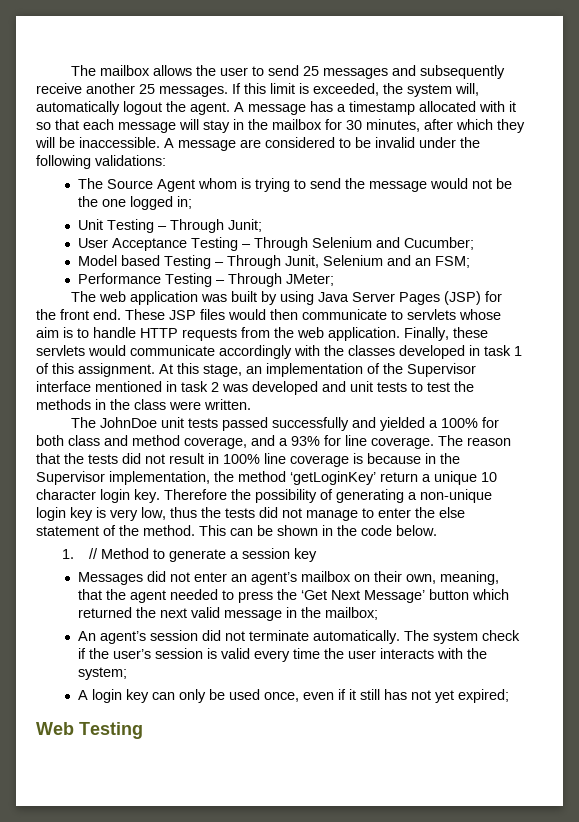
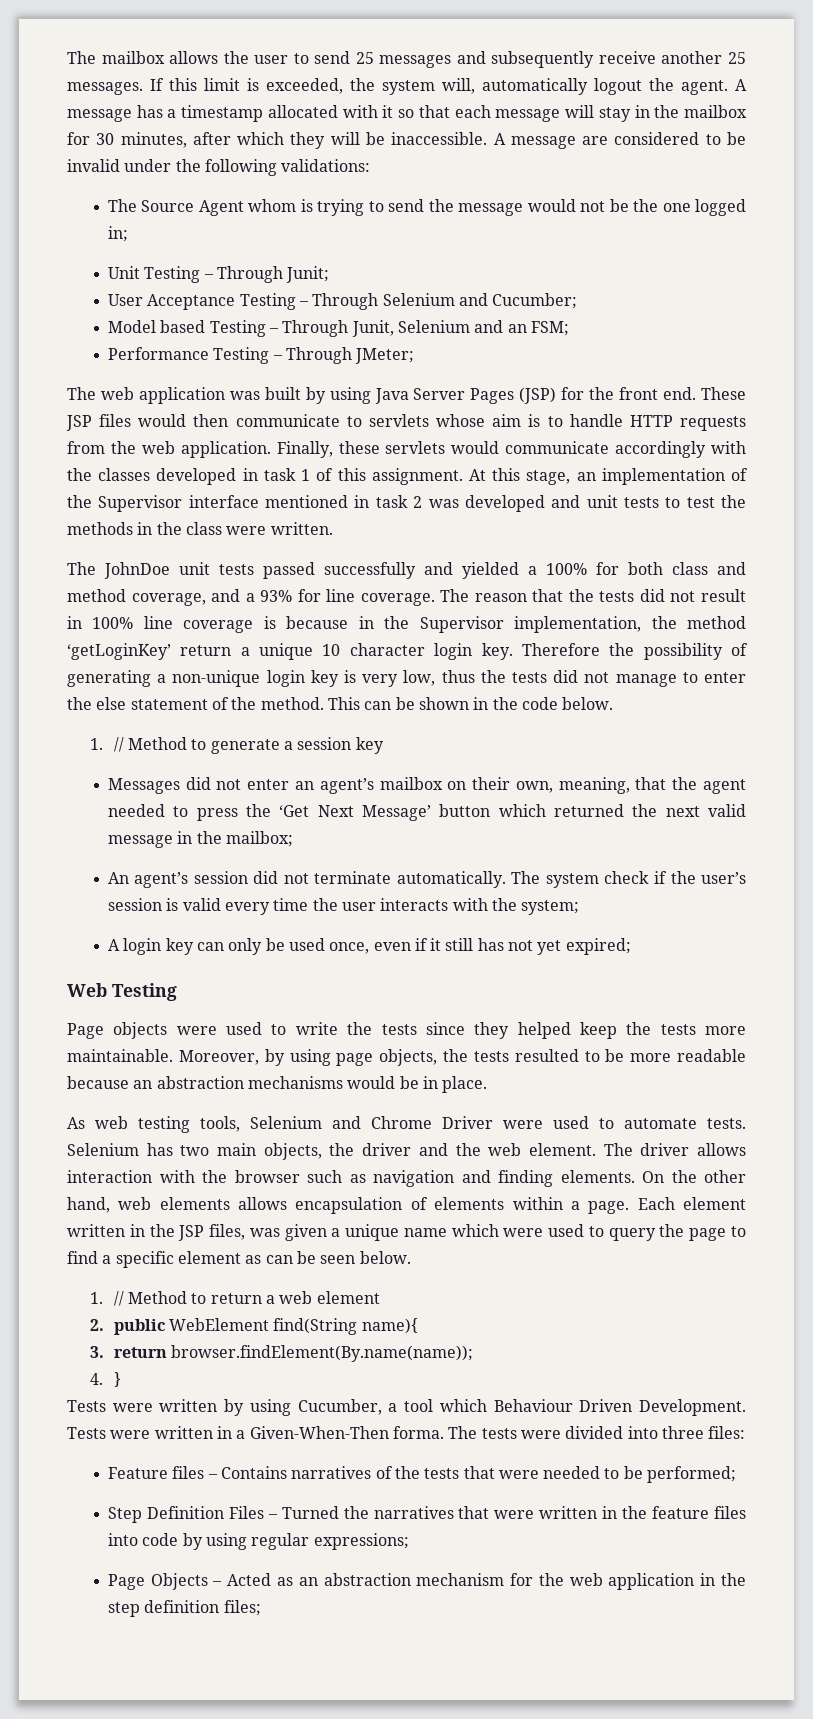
+ Page objects were used to write the tests since they helped keep the tests more maintainable. Moreover, by using page objects, the tests resulted to be more readable because an abstraction mechanisms would be in place.
+ As web testing tools, Selenium and Chrome Driver were used to automate tests. Selenium has two main objects, the driver and the web element. The driver allows interaction with the browser such as navigation and finding elements. On the other hand, web elements allows encapsulation of elements within a page. Each element written in the JSP files, was given a unique name which were used to query the page to find a specific element as can be seen below.
+ 1. // Method to return a web element
+ 2. public WebElement find(String name){
+ 3. return browser.findElement(By.name(name));
+ 4. }
+ Tests were written by using Cucumber, a tool which Behaviour Driven Development. Tests were written in a Given-When-Then forma. The tests were divided into three files:
+ Feature files – Contains narratives of the tests that were needed to be performed;
+ Step Definition Files – Turned the narratives that were written in the feature files into code by using regular expressions;
+ Page Objects – Acted as an abstraction mechanism for the web application in the step definition files;

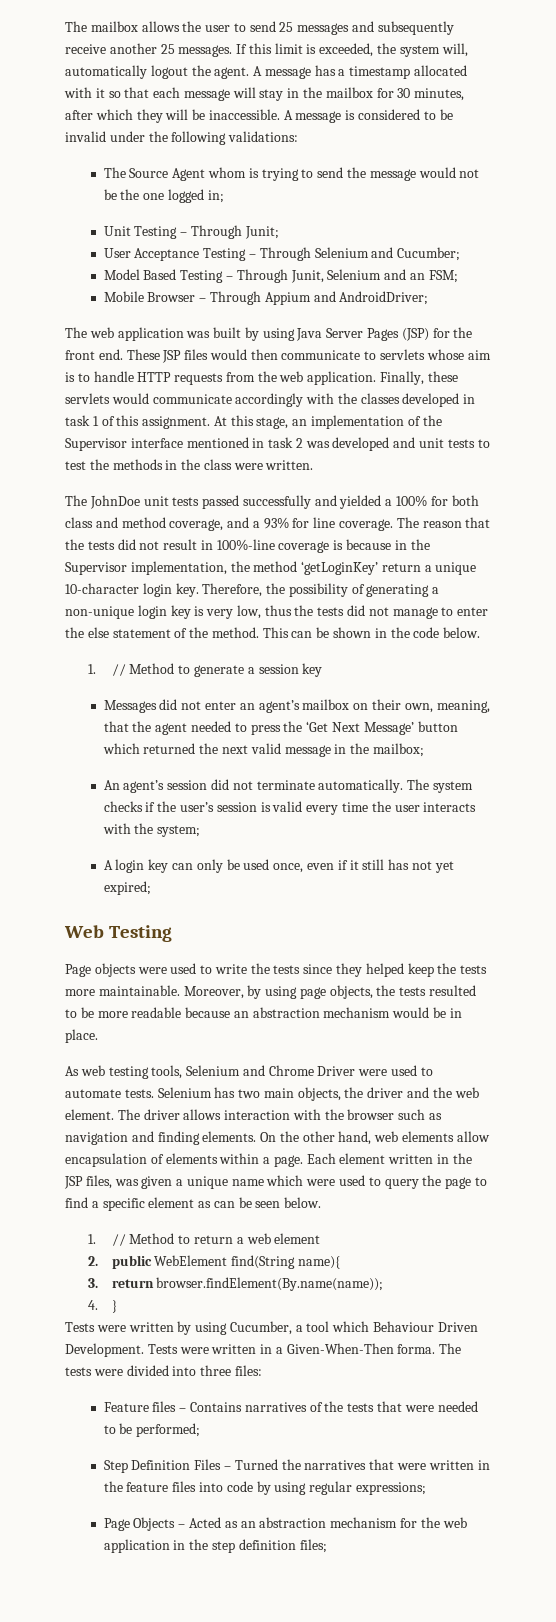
- A message are considered to be invalid under the following validations:
+ A message is considered to be invalid under the following validations:
- Model based Testing – Through Junit, Selenium and an FSM;
+ Model Based Testing – Through Junit, Selenium and an FSM;
- Performance Testing – Through JMeter;
+ Mobile Browser – Through Appium and AndroidDriver;
- The reason that the tests did not result in 100% line coverage is because in the Supervisor implementation, the method ‘getLoginKey’ return a unique 10 character login key.
+ The reason that the tests did not result in 100%-line coverage is because in the Supervisor implementation, the method ‘getLoginKey’ return a unique 10-character login key.
- Therefore the possibility of generating a non-unique login key is very low, thus the tests did not manage to enter the else statement of the method.
+ Therefore, the possibility of generating a non-unique login key is very low, thus the tests did not manage to enter the else statement of the method.
- The system check if the user’s session is valid every time the user interacts with the system;
+ The system checks if the user’s session is valid every time the user interacts with the system;
- Moreover, by using page objects, the tests resulted to be more readable because an abstraction mechanisms would be in place.
+ Moreover, by using page objects, the tests resulted to be more readable because an abstraction mechanism would be in place.
- On the other hand, web elements allows encapsulation of elements within a page.
+ On the other hand, web elements allow encapsulation of elements within a page.

